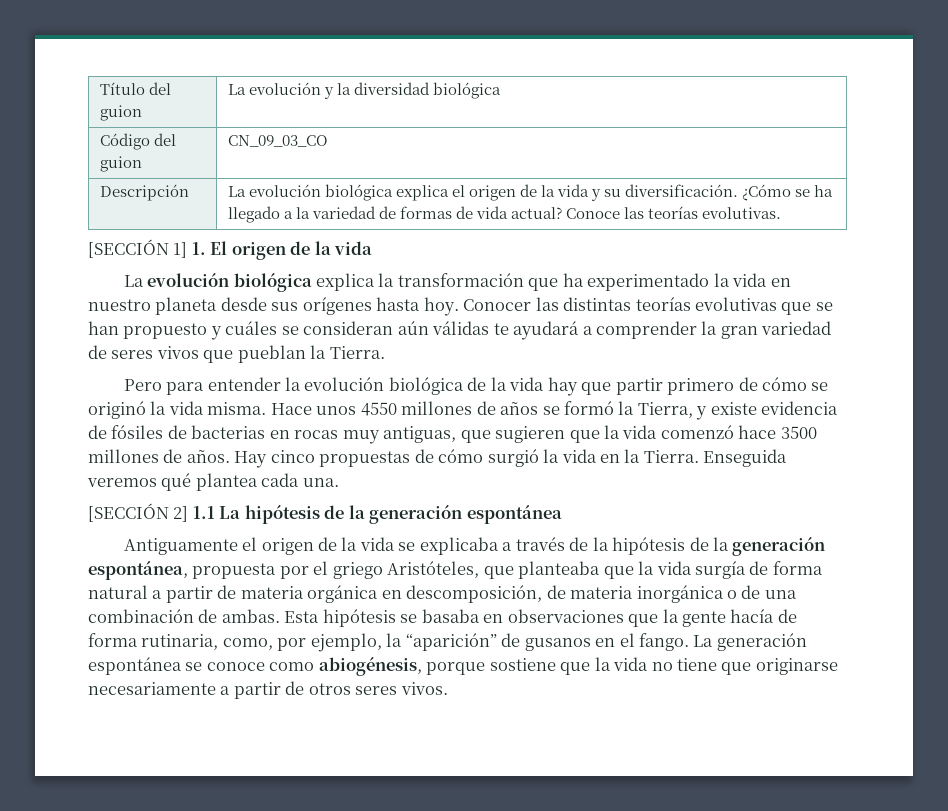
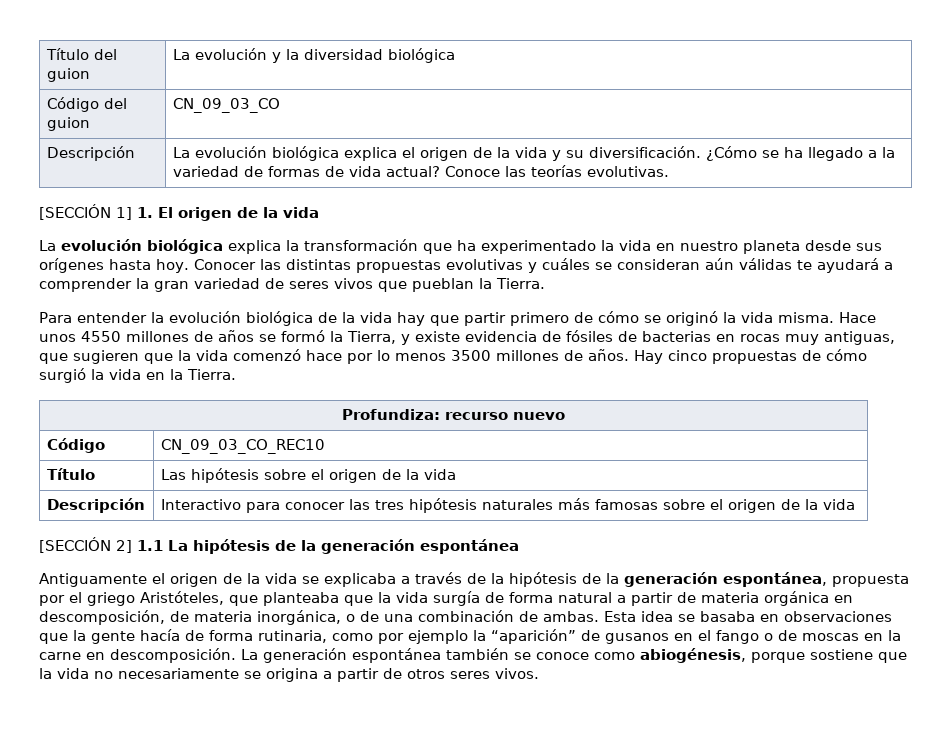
- Conocer las distintas teorías evolutivas que se han propuesto y cuáles se consideran aún válidas te ayudará a comprender la gran variedad de seres vivos que pueblan la Tierra.
+ Conocer las distintas propuestas evolutivas y cuáles se consideran aún válidas te ayudará a comprender la gran variedad de seres vivos que pueblan la Tierra.
- Pero para entender la evolución biológica de la vida hay que partir primero de cómo se originó la vida misma.
+ Para entender la evolución biológica de la vida hay que partir primero de cómo se originó la vida misma.
- Hace unos 4550 millones de años se formó la Tierra, y existe evidencia de fósiles de bacterias en rocas muy antiguas, que sugieren que la vida comenzó hace 3500 millones de años.
+ Hace unos 4550 millones de años se formó la Tierra, y existe evidencia de fósiles de bacterias en rocas muy antiguas, que sugieren que la vida comenzó hace por lo menos 3500 millones de años.
- Hay cinco propuestas de cómo surgió la vida en la Tierra. Enseguida veremos qué plantea cada una.
+ Hay cinco propuestas de cómo surgió la vida en la Tierra.
+ Profundiza: recurso nuevo
+ Código | CN_09_03_CO_REC10
+ Título | Las hipótesis sobre el origen de la vida
+ Descripción | Interactivo para conocer las tres hipótesis naturales más famosas sobre el origen de la vida
- Antiguamente el origen de la vida se explicaba a través de la hipótesis de la generación espontánea, propuesta por el griego Aristóteles, que planteaba que la vida surgía de forma natural a partir de materia orgánica en descomposición, de materia inorgánica o de una combinación de ambas.
+ Antiguamente el origen de la vida se explicaba a través de la hipótesis de la generación espontánea, propuesta por el griego Aristóteles, que planteaba que la vida surgía de forma natural a partir de materia orgánica en descomposición, de materia inorgánica, o de una combinación de ambas.
- Esta hipótesis se basaba en observaciones que la gente hacía de forma rutinaria, como, por ejemplo, la “aparición” de gusanos en el fango.
+ Esta idea se basaba en observaciones que la gente hacía de forma rutinaria, como por ejemplo la “aparición” de gusanos en el fango o de moscas en la carne en descomposición.
- La generación espontánea se conoce como abiogénesis, porque sostiene que la vida no tiene que originarse necesariamente a partir de otros seres vivos.
+ La generación espontánea también se conoce como abiogénesis, porque sostiene que la vida no necesariamente se origina a partir de otros seres vivos.

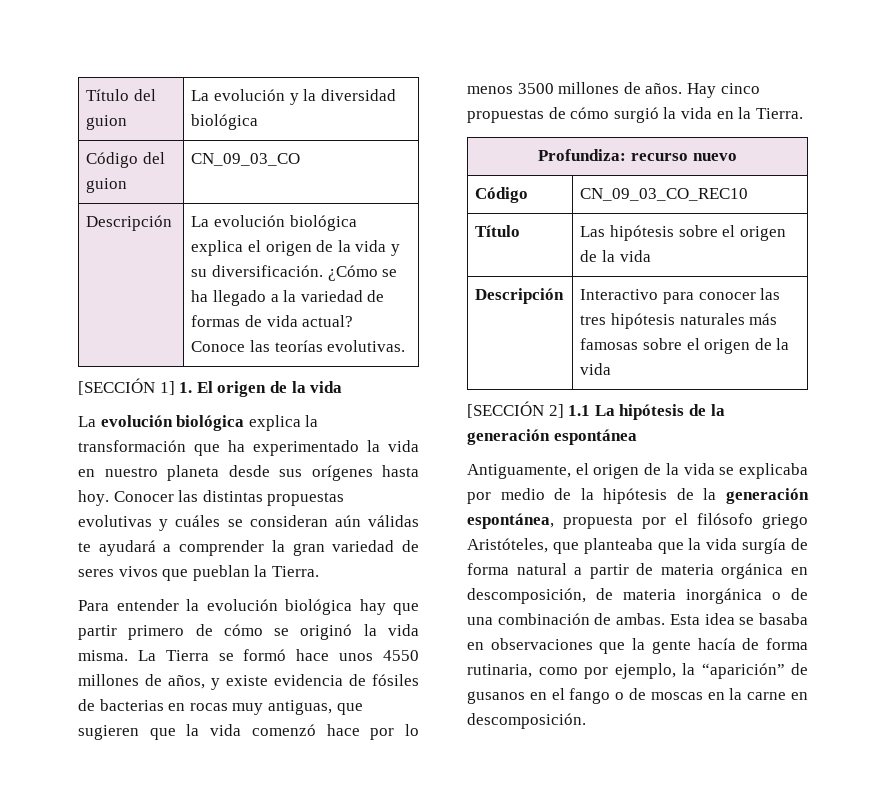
- Para entender la evolución biológica de la vida hay que partir primero de cómo se originó la vida misma.
+ Para entender la evolución biológica hay que partir primero de cómo se originó la vida misma.
- Hace unos 4550 millones de años se formó la Tierra, y existe evidencia de fósiles de bacterias en rocas muy antiguas, que sugieren que la vida comenzó hace por lo menos 3500 millones de años.
+ La Tierra se formó hace unos 4550 millones de años, y existe evidencia de fósiles de bacterias en rocas muy antiguas, que sugieren que la vida comenzó hace por lo menos 3500 millones de años.
- Antiguamente el origen de la vida se explicaba a través de la hipótesis de la generación espontánea, propuesta por el griego Aristóteles, que planteaba que la vida surgía de forma natural a partir de materia orgánica en descomposición, de materia inorgánica, o de una combinación de ambas.
+ Antiguamente, el origen de la vida se explicaba por medio de la hipótesis de la generación espontánea, propuesta por el filósofo griego Aristóteles, que planteaba que la vida surgía de forma natural a partir de materia orgánica en descomposición, de materia inorgánica o de una combinación de ambas.
- Esta idea se basaba en observaciones que la gente hacía de forma rutinaria, como por ejemplo la “aparición” de gusanos en el fango o de moscas en la carne en descomposición. La generación espontánea también se conoce como abiogénesis, porque sostiene que la vida no necesariamente se origina a partir de otros seres vivos.
+ Esta idea se basaba en observaciones que la gente hacía de forma rutinaria, como por ejemplo, la “aparición” de gusanos en el fango o de moscas en la carne en descomposición.

